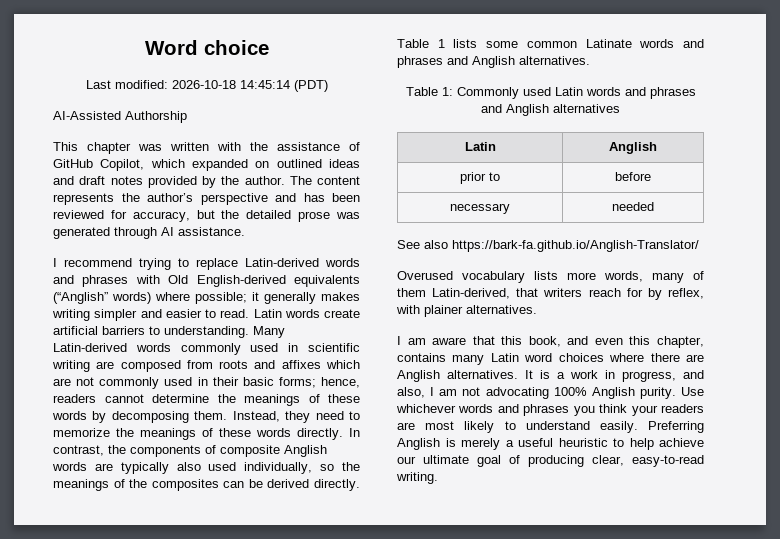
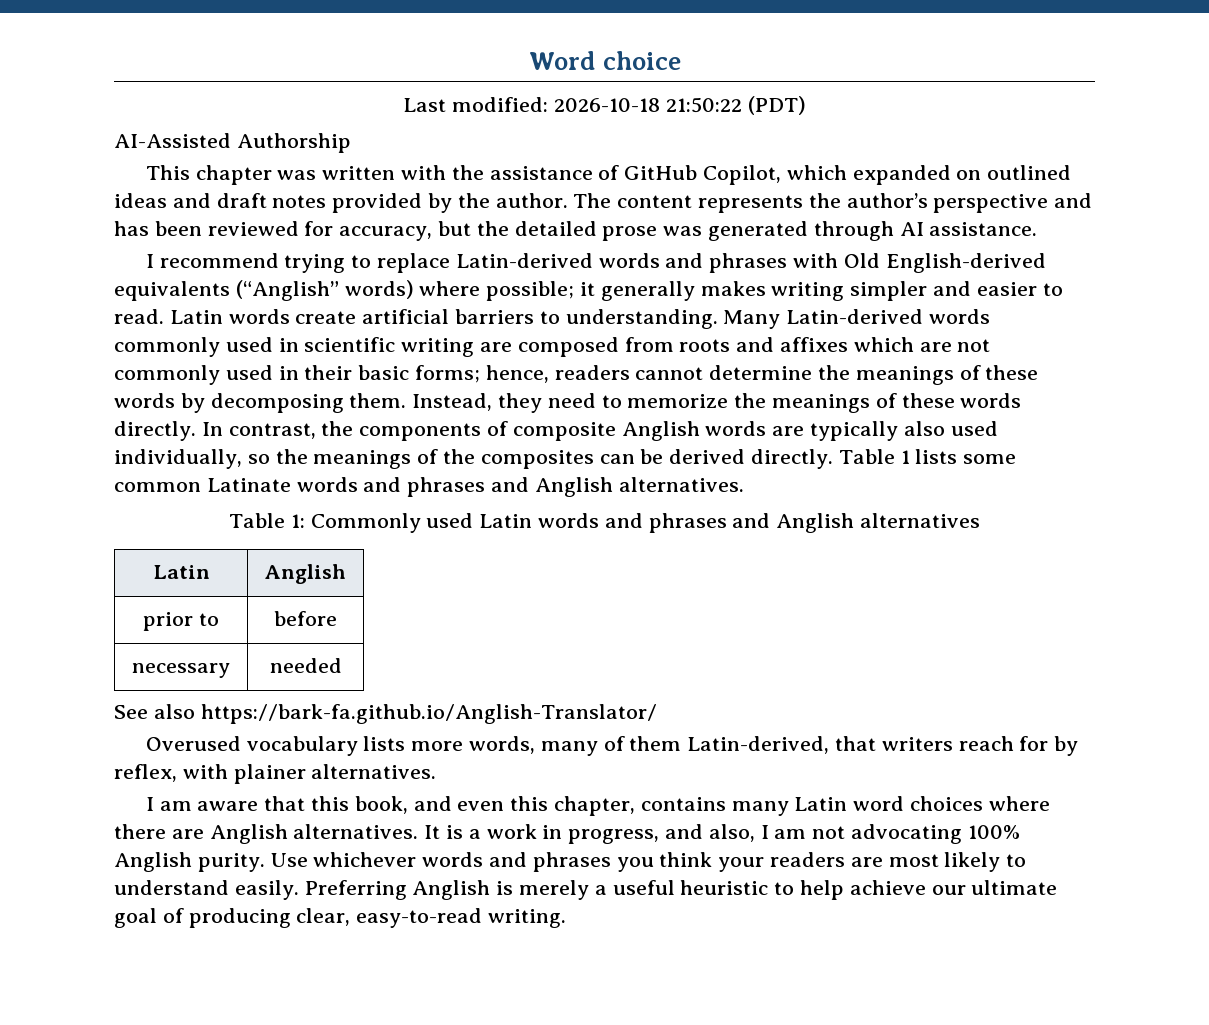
- Last modified: 2026-10-18 14:45:14 (PDT)
+ Last modified: 2026-10-18 21:50:22 (PDT)

